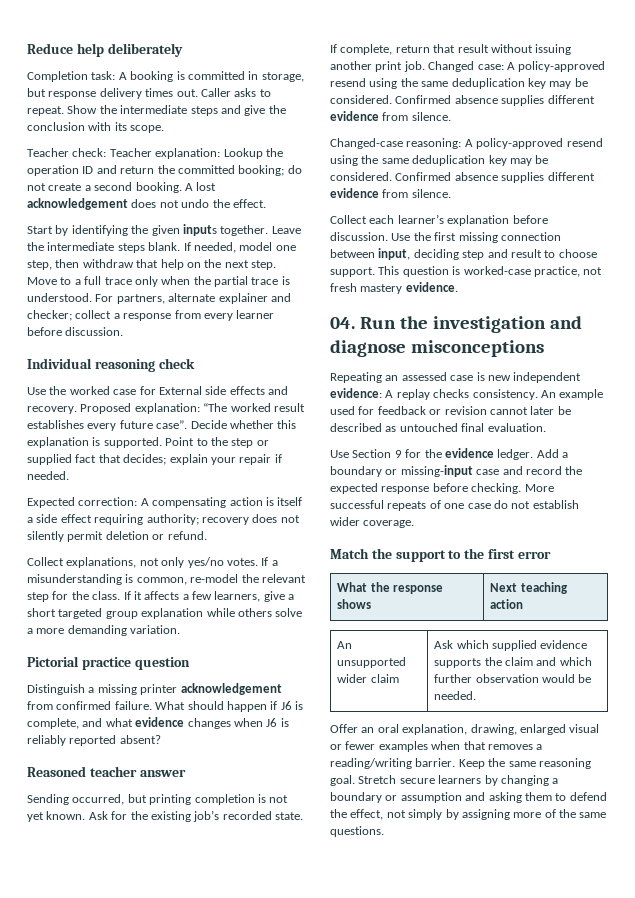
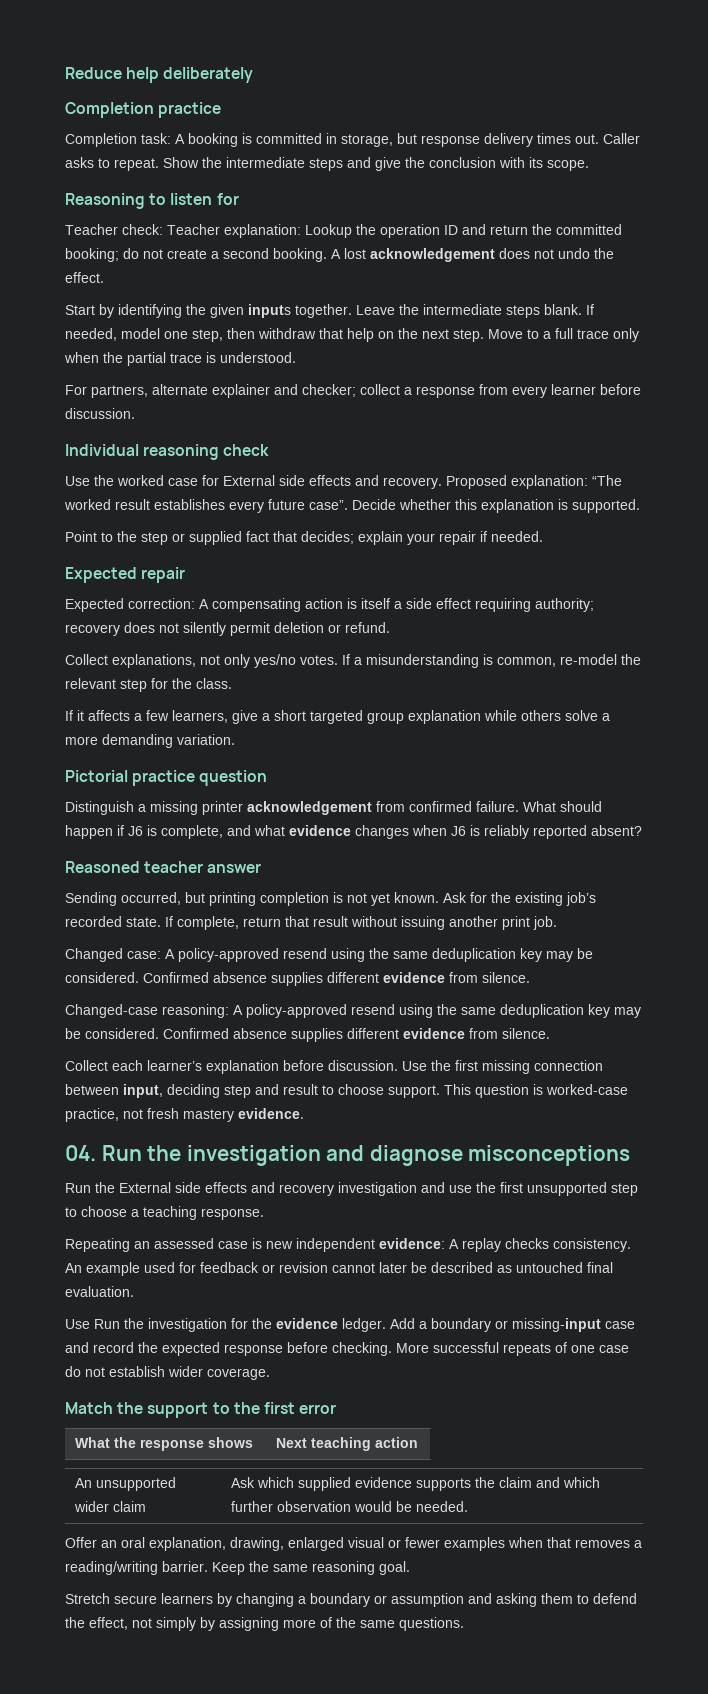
+ Completion practice
+ Reasoning to listen for
- Move to a full trace only when the partial trace is understood. For partners, alternate explainer and checker; collect a response from every learner before discussion.
+ Move to a full trace only when the partial trace is understood.
+ For partners, alternate explainer and checker; collect a response from every learner before discussion.
- Decide whether this explanation is supported. Point to the step or supplied fact that decides; explain your repair if needed.
+ Decide whether this explanation is supported.
+ Point to the step or supplied fact that decides; explain your repair if needed.
+ Expected repair
- If a misunderstanding is common, re-model the relevant step for the class. If it affects a few learners, give a short targeted group explanation while others solve a more demanding variation.
+ If a misunderstanding is common, re-model the relevant step for the class.
+ If it affects a few learners, give a short targeted group explanation while others solve a more demanding variation.
- If complete, return that result without issuing another print job. Changed case: A policy-approved resend using the same deduplication key may be considered.
+ If complete, return that result without issuing another print job.
+ Changed case: A policy-approved resend using the same deduplication key may be considered.
+ Run the External side effects and recovery investigation and use the first unsupported step to choose a teaching response.
- Use Section 9 for the evidence ledger.
+ Use Run the investigation for the evidence ledger.
- Keep the same reasoning goal. Stretch secure learners by changing a boundary or assumption and asking them to defend the effect, not simply by assigning more of the same questions.
+ Keep the same reasoning goal.
+ Stretch secure learners by changing a boundary or assumption and asking them to defend the effect, not simply by assigning more of the same questions.

